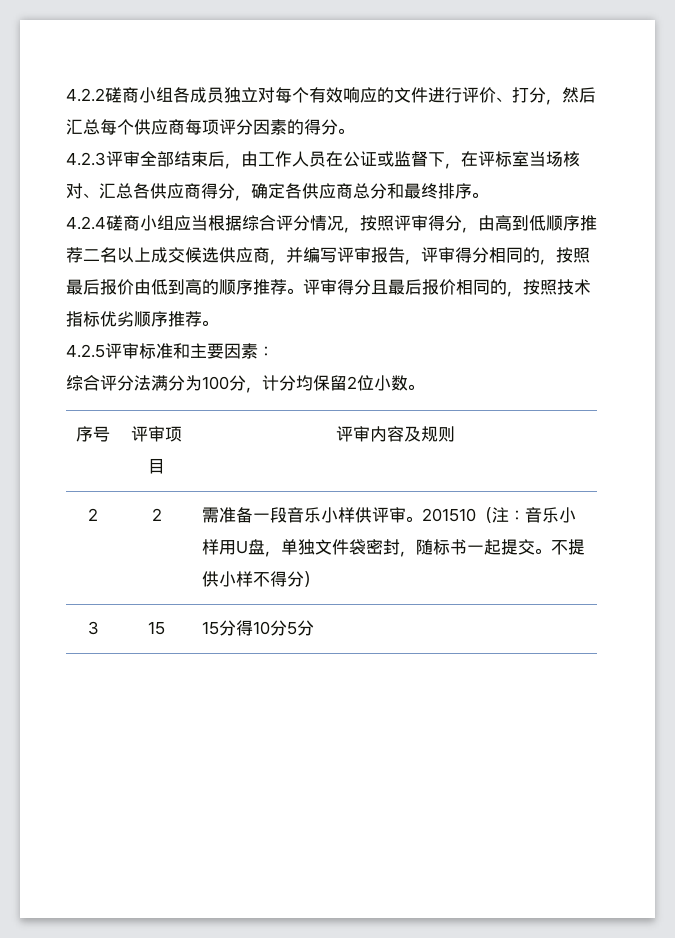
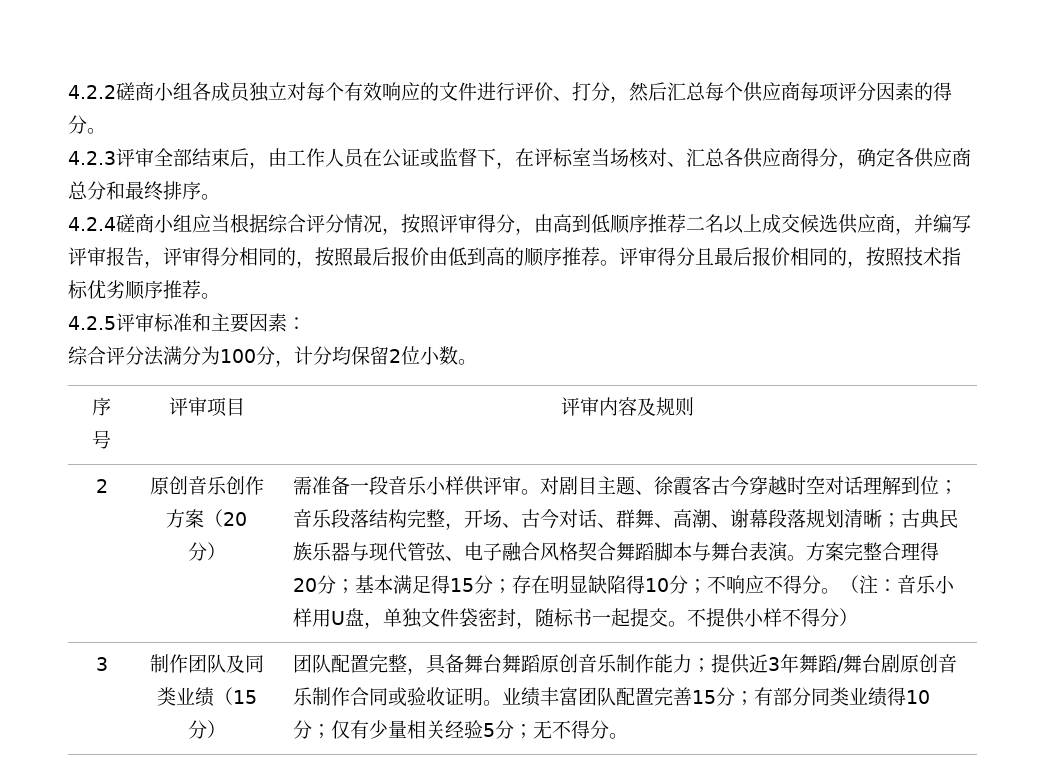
- 2 | 2
+ 2 | 原创音乐创作方案（20分）
- 201510（注：音乐小样用U盘，单独文件袋密封，随标书一起提交。
+ 对剧目主题、徐霞客古今穿越时空对话理解到位；音乐段落结构完整，开场、古今对话、群舞、高潮、谢幕段落规划清晰；古典民族乐器与现代管弦、电子融合风格契合舞蹈脚本与舞台表演。方案完整合理得20分；基本满足得15分；存在明显缺陷得10分；不响应不得分。（注：音乐小样用U盘，单独文件袋密封，随标书一起提交。
- 15 | 15分得10分5分
+ 制作团队及同类业绩（15分） | 团队配置完整，具备舞台舞蹈原创音乐制作能力；提供近3年舞蹈/舞台剧原创音乐制作合同或验收证明。业绩丰富团队配置完善15分；有部分同类业绩得10分；仅有少量相关经验5分；无不得分。

